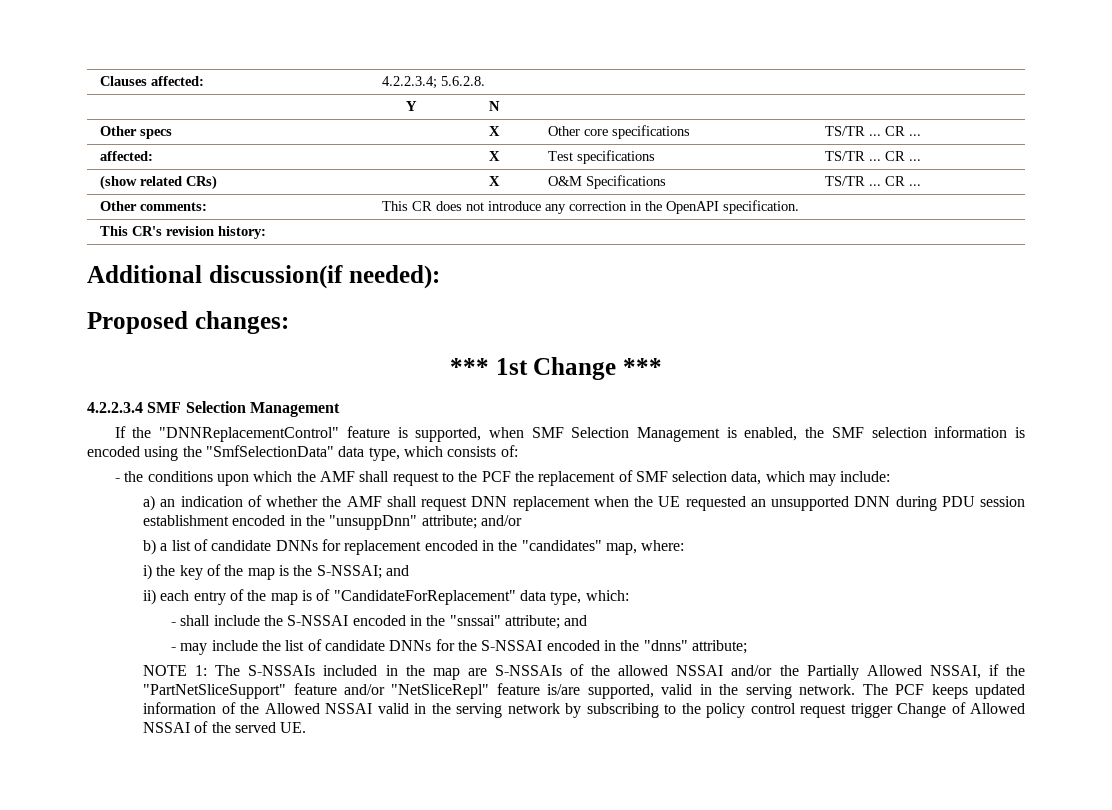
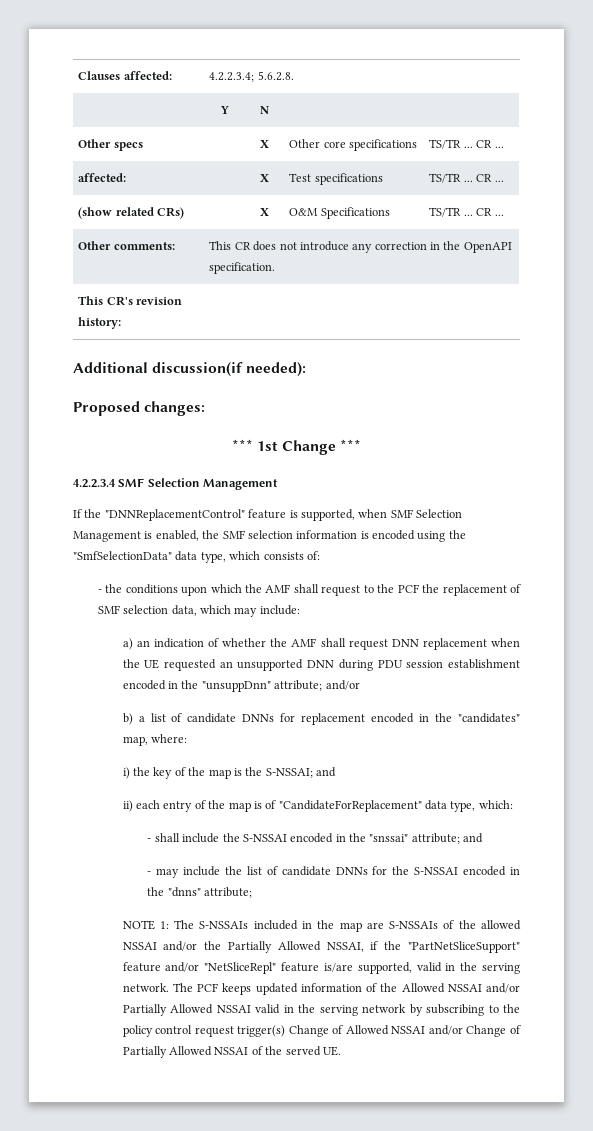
- The PCF keeps updated information of the Allowed NSSAI valid in the serving network by subscribing to the policy control request trigger Change of Allowed NSSAI of the served UE.
+ The PCF keeps updated information of the Allowed NSSAI and/or Partially Allowed NSSAI valid in the serving network by subscribing to the policy control request trigger(s) Change of Allowed NSSAI and/or Change of Partially Allowed NSSAI of the served UE.

